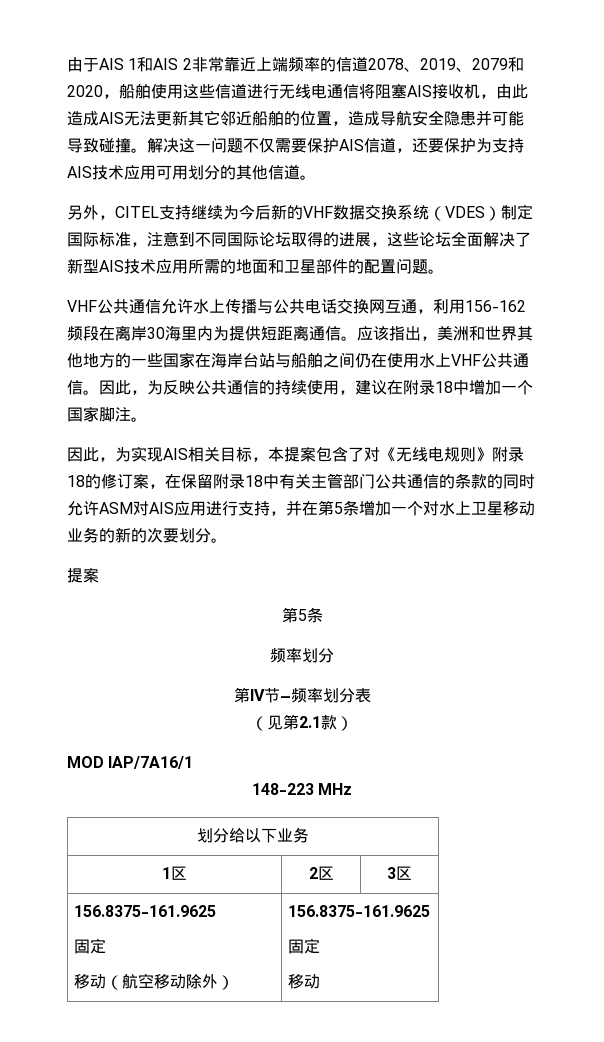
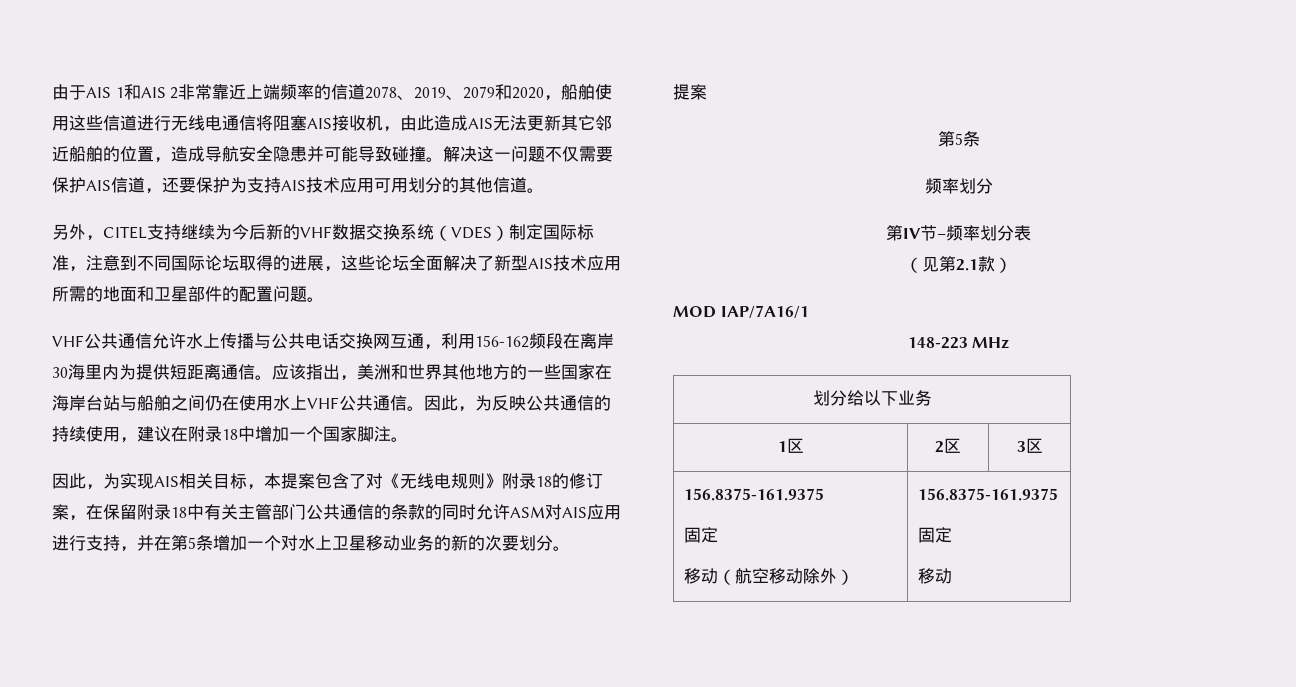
  1区 | 2区 | 3区
- 156.8375-161.9625
+ 156.8375-161.9375
  固定
- 移动（航空移动除外） | 156.8375-161.9625
+ 移动（航空移动除外） | 156.8375-161.9375

